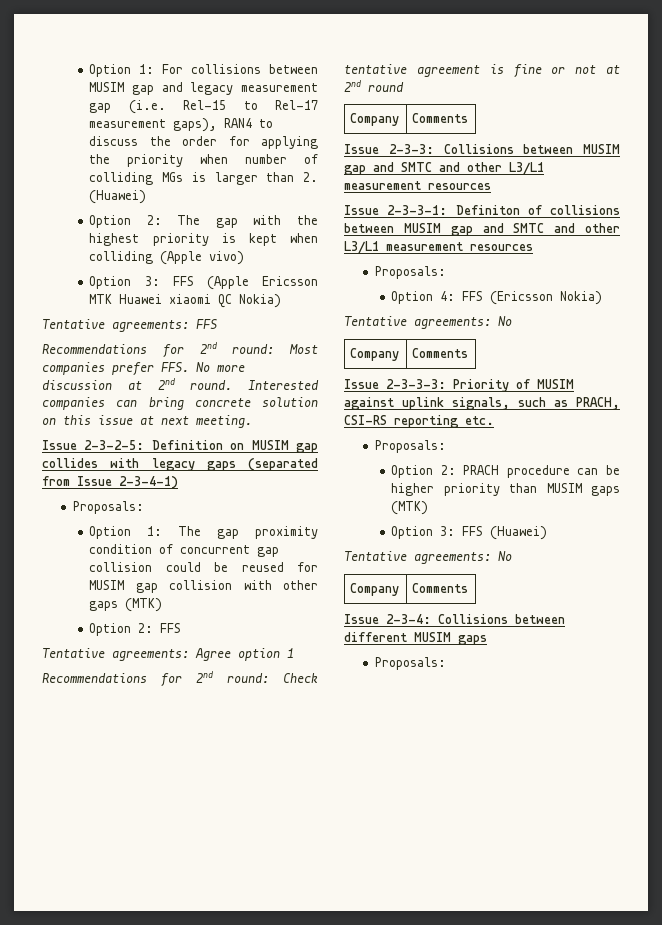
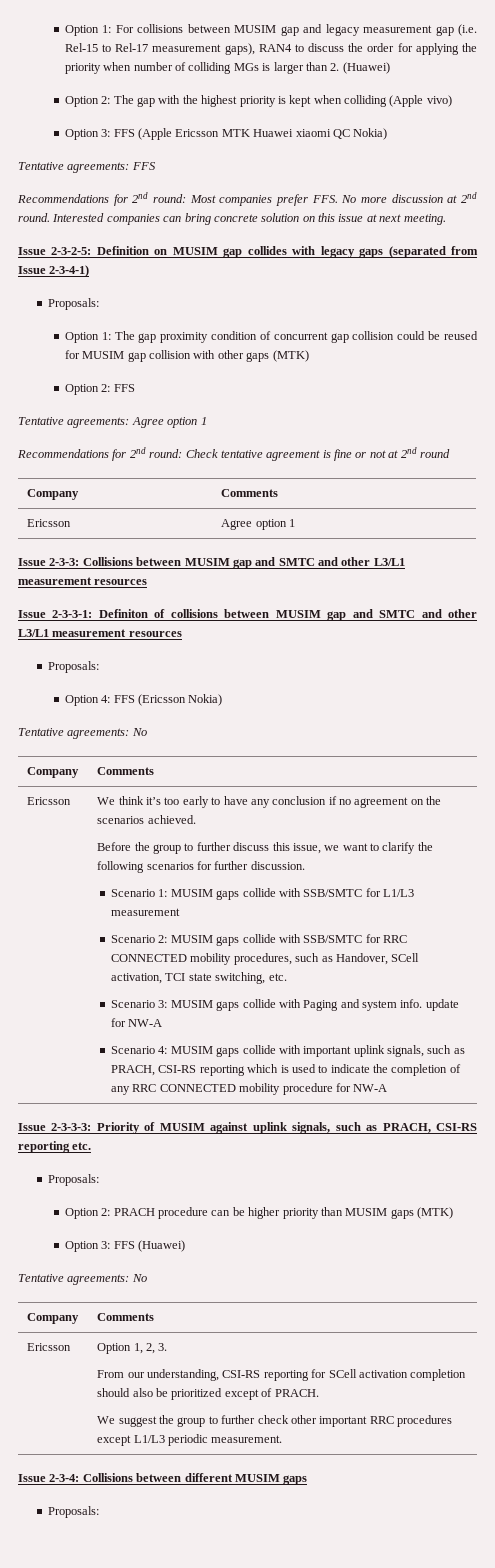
+ Ericsson | Agree option 1
+ Ericsson | We think it’s too early to have any conclusion if no agreement on the scenarios achieved.
+ Before the group to further discuss this issue, we want to clarify the following scenarios for further discussion.
+ Scenario 1: MUSIM gaps collide with SSB/SMTC for L1/L3 measurement
+ Scenario 2: MUSIM gaps collide with SSB/SMTC for RRC CONNECTED mobility procedures, such as Handover, SCell activation, TCI state switching, etc.
+ Scenario 3: MUSIM gaps collide with Paging and system info. update for NW-A
+ Scenario 4: MUSIM gaps collide with important uplink signals, such as PRACH, CSI-RS reporting which is used to indicate the completion of any RRC CONNECTED mobility procedure for NW-A
+ Ericsson | Option 1, 2, 3.
+ From our understanding, CSI-RS reporting for SCell activation completion should also be prioritized except of PRACH.
+ We suggest the group to further check other important RRC procedures except L1/L3 periodic measurement.

